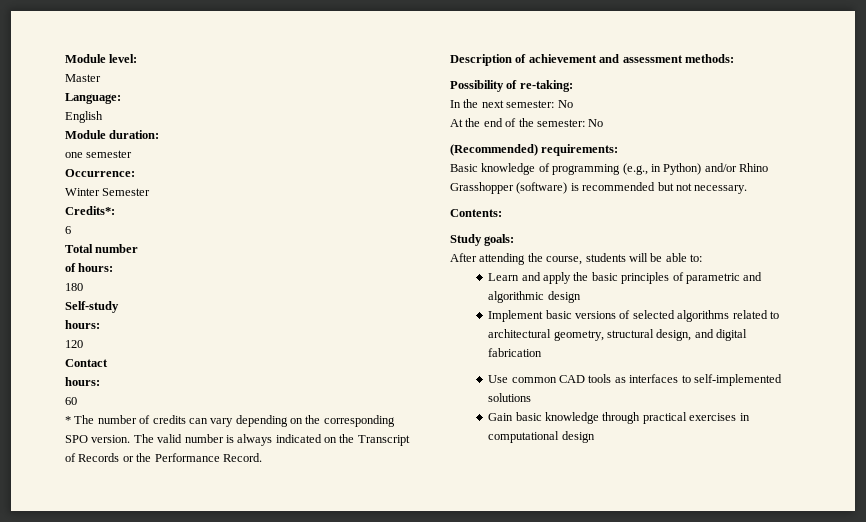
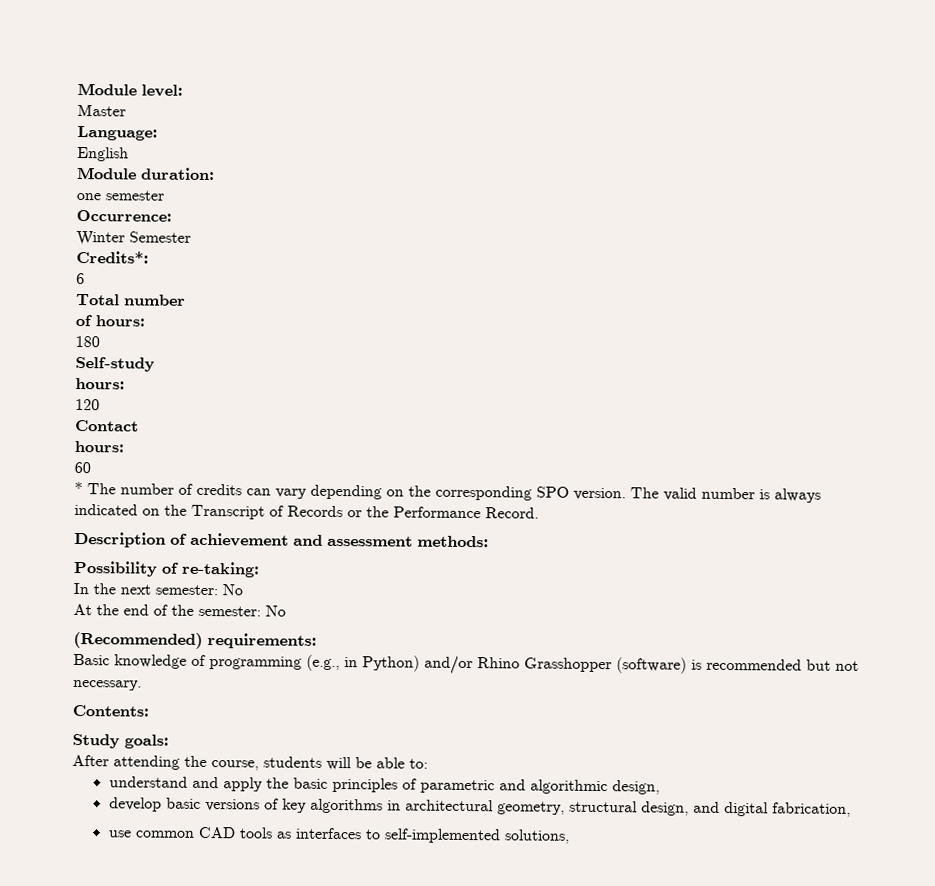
- Learn and apply the basic principles of parametric and algorithmic design
- Implement basic versions of selected algorithms related to architectural geometry, structural design, and digital fabrication
- Use common CAD tools as interfaces to self-implemented solutions
- Gain basic knowledge through practical exercises in computational design
+ understand and apply the basic principles of parametric and algorithmic design,
+ develop basic versions of key algorithms in architectural geometry, structural design, and digital fabrication,
+ use common CAD tools as interfaces to self-implemented solutions,

